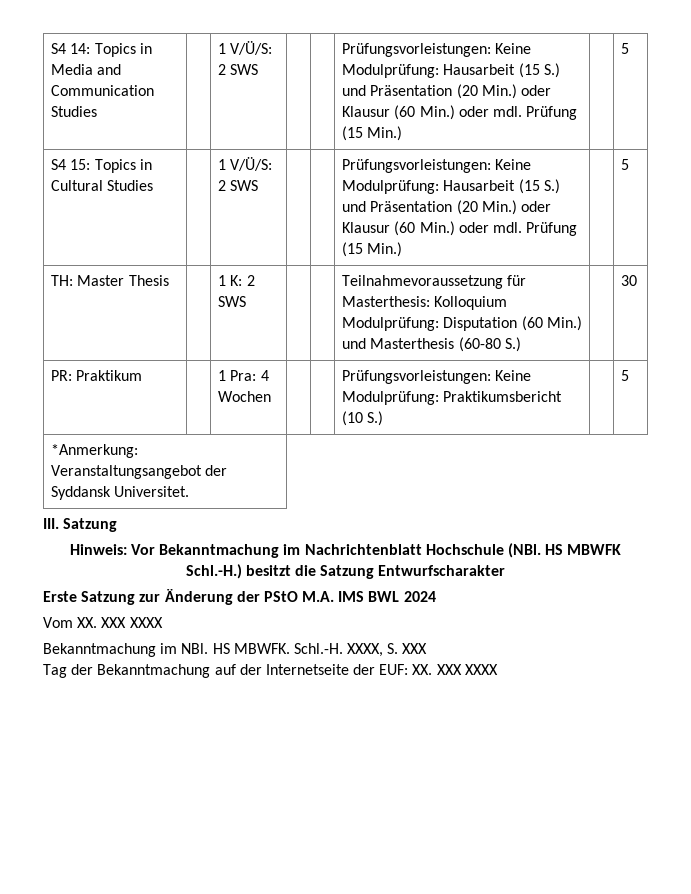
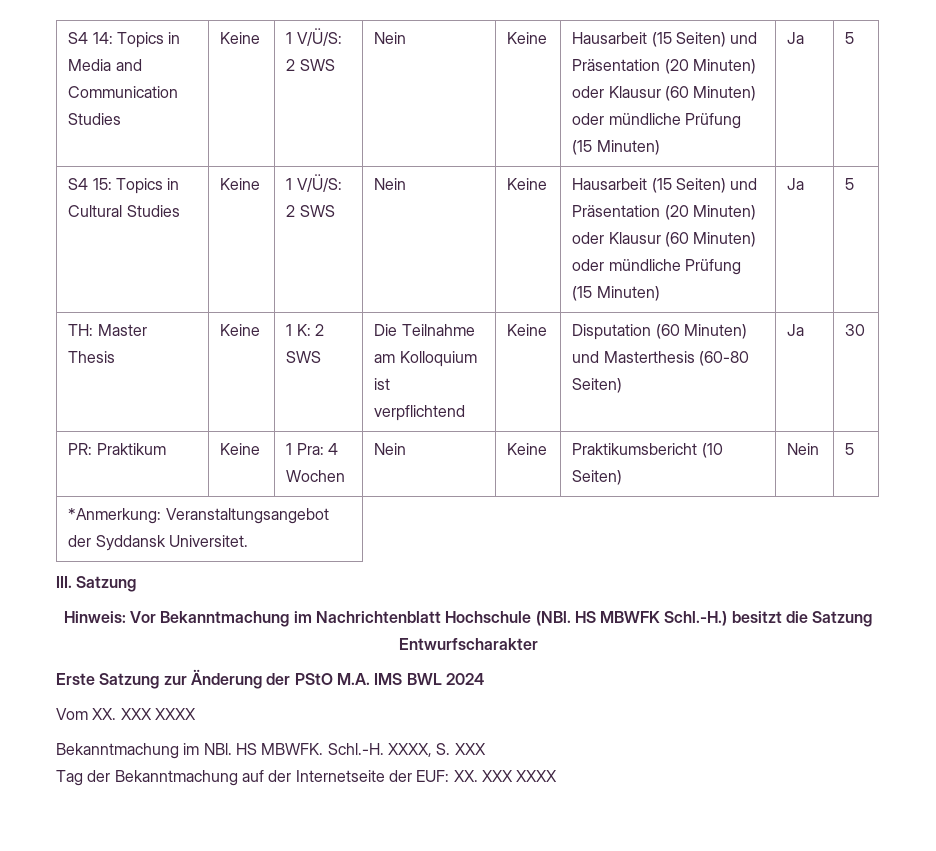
- S4 14: Topics in Media and Communication Studies | | 1 V/Ü/S: 2 SWS | | | Prüfungsvorleistungen: Keine Modulprüfung: Hausarbeit (15 S.) und Präsentation (20 Min.) oder Klausur (60 Min.) oder mdl. Prüfung (15 Min.) | | 5
+ S4 14: Topics in Media and Communication Studies | Keine | 1 V/Ü/S: 2 SWS | Nein | Keine | Hausarbeit (15 Seiten) und Präsentation (20 Minuten) oder Klausur (60 Minuten) oder mündliche Prüfung (15 Minuten) | Ja | 5
- S4 15: Topics in Cultural Studies | | 1 V/Ü/S: 2 SWS | | | Prüfungsvorleistungen: Keine Modulprüfung: Hausarbeit (15 S.) und Präsentation (20 Min.) oder Klausur (60 Min.) oder mdl. Prüfung (15 Min.) | | 5
+ S4 15: Topics in Cultural Studies | Keine | 1 V/Ü/S: 2 SWS | Nein | Keine | Hausarbeit (15 Seiten) und Präsentation (20 Minuten) oder Klausur (60 Minuten) oder mündliche Prüfung (15 Minuten) | Ja | 5
- TH: Master Thesis | | 1 K: 2 SWS | | | Teilnahmevoraussetzung für Masterthesis: Kolloquium Modulprüfung: Disputation (60 Min.) und Masterthesis (60-80 S.) | | 30
+ TH: Master Thesis | Keine | 1 K: 2 SWS | Die Teilnahme am Kolloquium ist verpflichtend | Keine | Disputation (60 Minuten) und Masterthesis (60-80 Seiten) | Ja | 30
- PR: Praktikum | | 1 Pra: 4 Wochen | | | Prüfungsvorleistungen: Keine Modulprüfung: Praktikumsbericht (10 S.) | | 5
+ PR: Praktikum | Keine | 1 Pra: 4 Wochen | Nein | Keine | Praktikumsbericht (10 Seiten) | Nein | 5

